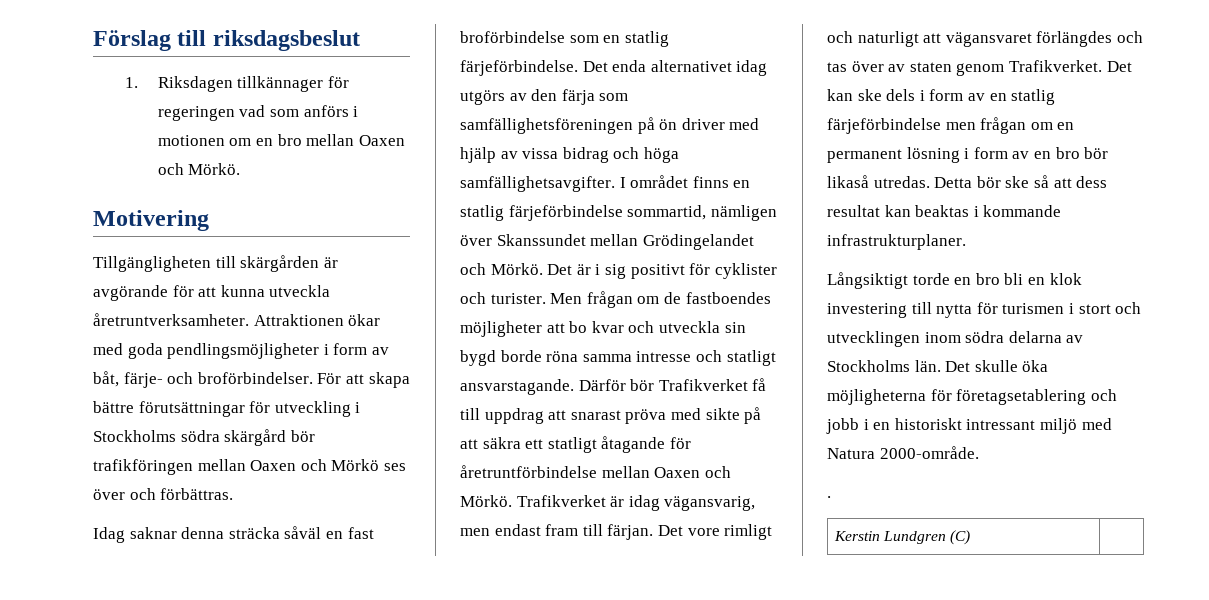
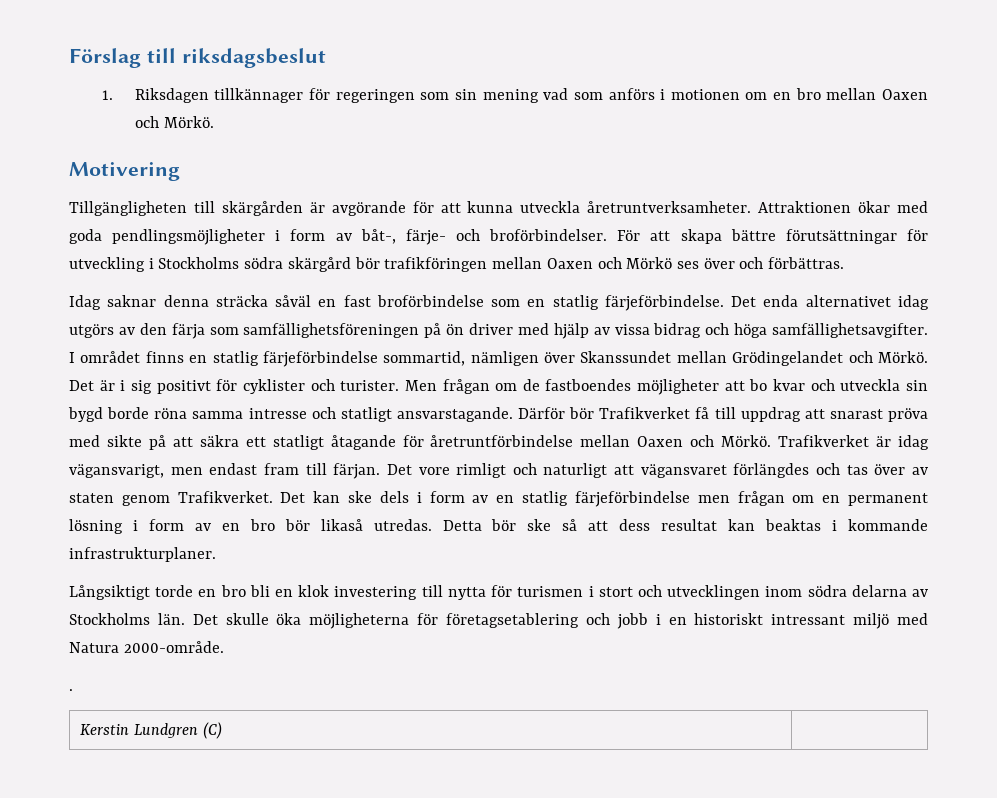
- 1. Riksdagen tillkännager för regeringen vad som anförs i motionen om en bro mellan Oaxen och Mörkö.
+ 1. Riksdagen tillkännager för regeringen som sin mening vad som anförs i motionen om en bro mellan Oaxen och Mörkö.
- Attraktionen ökar med goda pendlingsmöjligheter i form av båt, färje- och broförbindelser.
+ Attraktionen ökar med goda pendlingsmöjligheter i form av båt-, färje- och broförbindelser.
- Trafikverket är idag vägansvarig, men endast fram till färjan.
+ Trafikverket är idag vägansvarigt, men endast fram till färjan.

